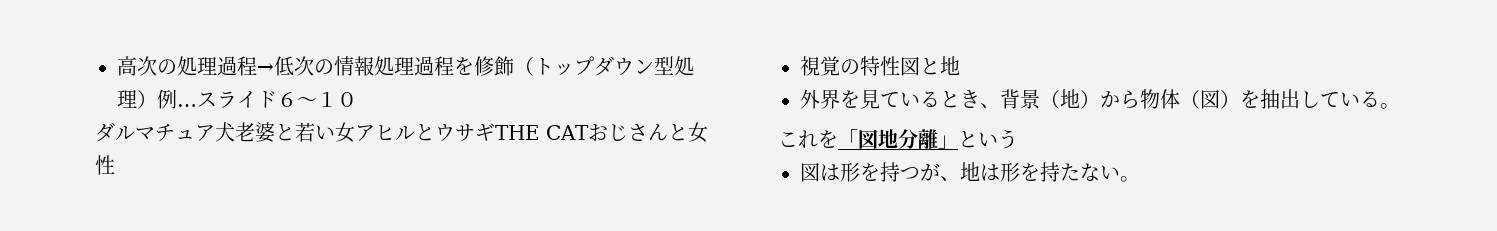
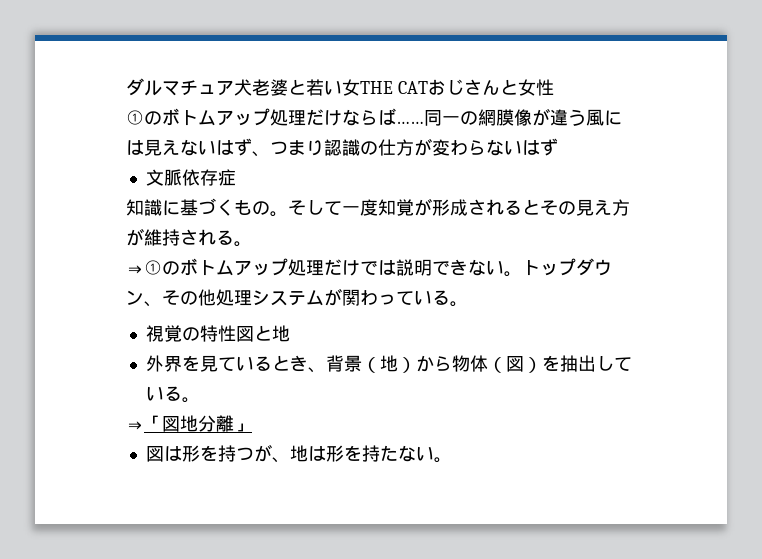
- 高次の処理過程→低次の情報処理過程を修飾（トップダウン型処理）例…スライド６～１０
- ダルマチュア犬老婆と若い女アヒルとウサギTHE CATおじさんと女性
+ ダルマチュア犬老婆と若い女THE CATおじさんと女性
+ ①のボトムアップ処理だけならば……同一の網膜像が違う風には見えないはず、つまり認識の仕方が変わらないはず
+ 文脈依存症
+ 知識に基づくもの。そして一度知覚が形成されるとその見え方が維持される。
+ ⇒①のボトムアップ処理だけでは説明できない。トップダウン、その他処理システムが関わっている。
- これを「図地分離」という
+ ⇒「図地分離」

